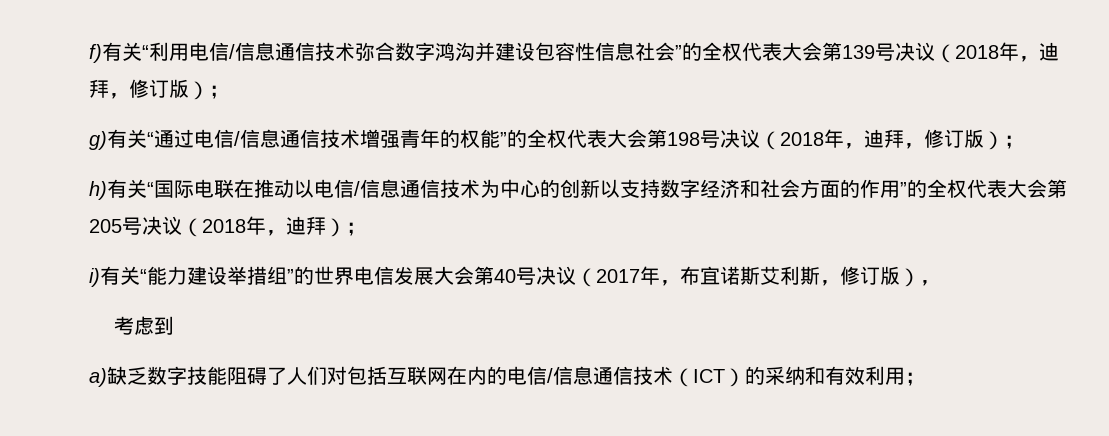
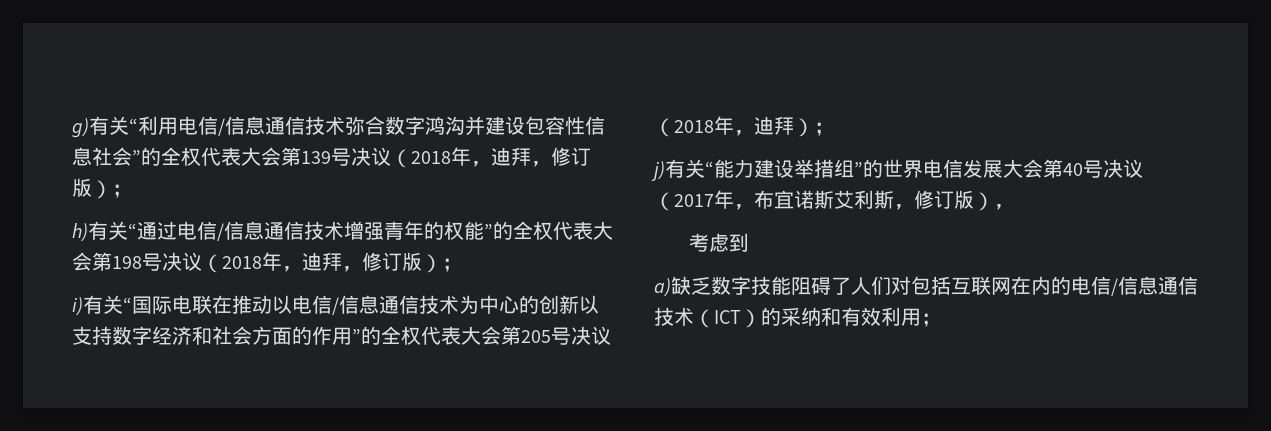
- f)有关“利用电信/信息通信技术弥合数字鸿沟并建设包容性信息社会”的全权代表大会第139号决议（2018年，迪拜，修订版）；
+ g)有关“利用电信/信息通信技术弥合数字鸿沟并建设包容性信息社会”的全权代表大会第139号决议（2018年，迪拜，修订版）；
- g)有关“通过电信/信息通信技术增强青年的权能”的全权代表大会第198号决议（2018年，迪拜，修订版）；
+ h)有关“通过电信/信息通信技术增强青年的权能”的全权代表大会第198号决议（2018年，迪拜，修订版）；
- h)有关“国际电联在推动以电信/信息通信技术为中心的创新以支持数字经济和社会方面的作用”的全权代表大会第205号决议（2018年，迪拜）；
+ i)有关“国际电联在推动以电信/信息通信技术为中心的创新以支持数字经济和社会方面的作用”的全权代表大会第205号决议（2018年，迪拜）；
- i)有关“能力建设举措组”的世界电信发展大会第40号决议（2017年，布宜诺斯艾利斯，修订版），
+ j)有关“能力建设举措组”的世界电信发展大会第40号决议（2017年，布宜诺斯艾利斯，修订版），

